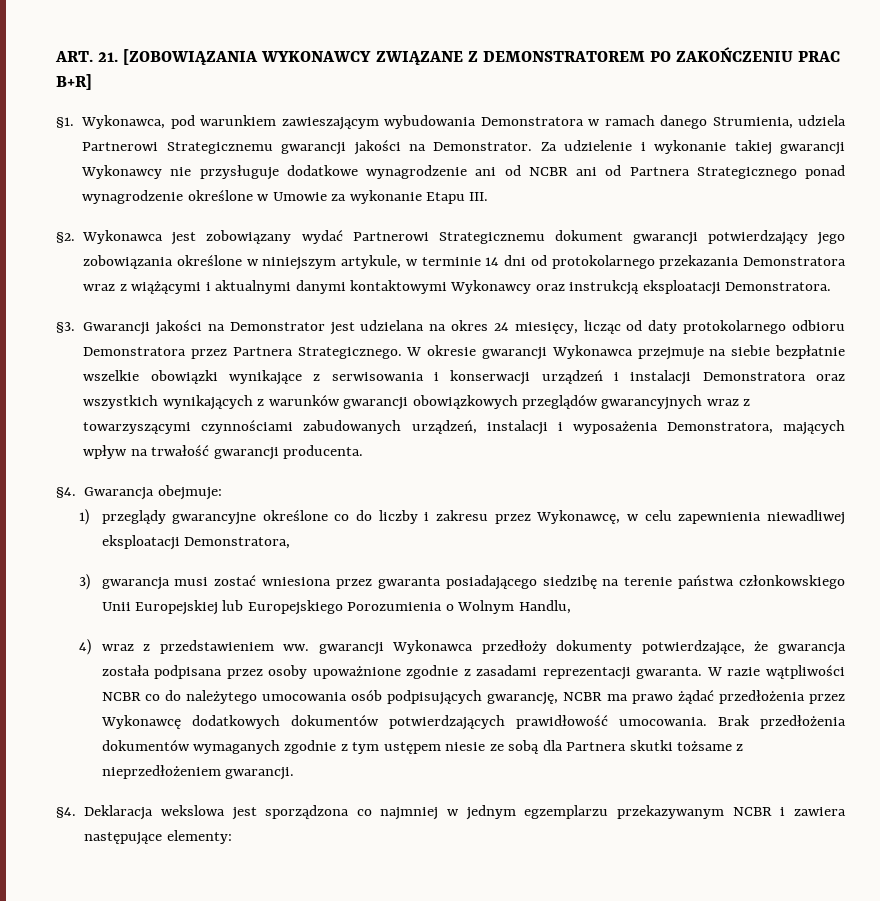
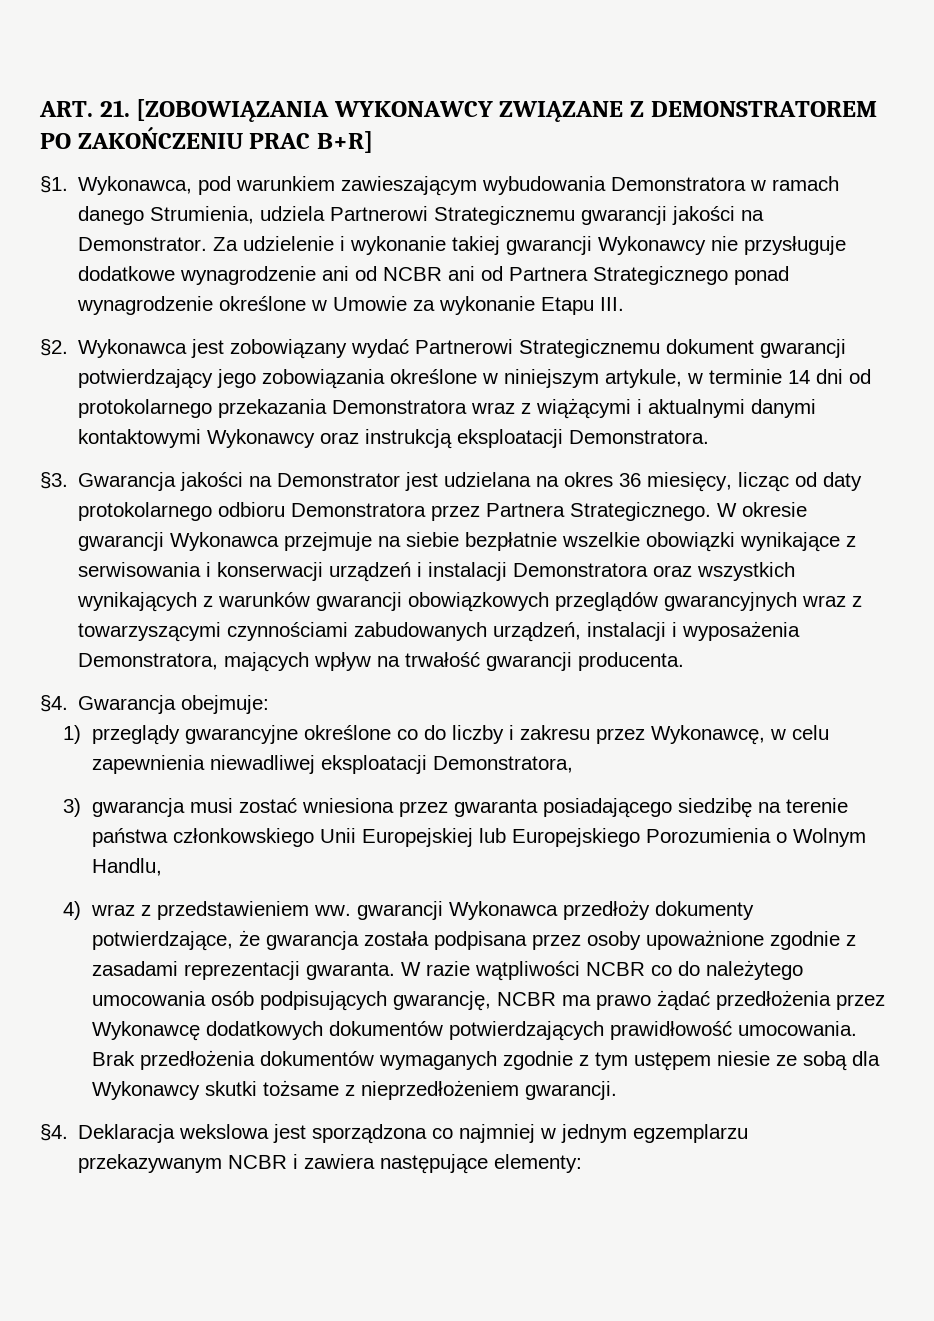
- Gwarancji jakości na Demonstrator jest udzielana na okres 24 miesięcy, licząc od daty protokolarnego odbioru Demonstratora przez Partnera Strategicznego.
+ Gwarancja jakości na Demonstrator jest udzielana na okres 36 miesięcy, licząc od daty protokolarnego odbioru Demonstratora przez Partnera Strategicznego.
- Brak przedłożenia dokumentów wymaganych zgodnie z tym ustępem niesie ze sobą dla Partnera skutki tożsame z nieprzedłożeniem gwarancji.
+ Brak przedłożenia dokumentów wymaganych zgodnie z tym ustępem niesie ze sobą dla Wykonawcy skutki tożsame z nieprzedłożeniem gwarancji.

